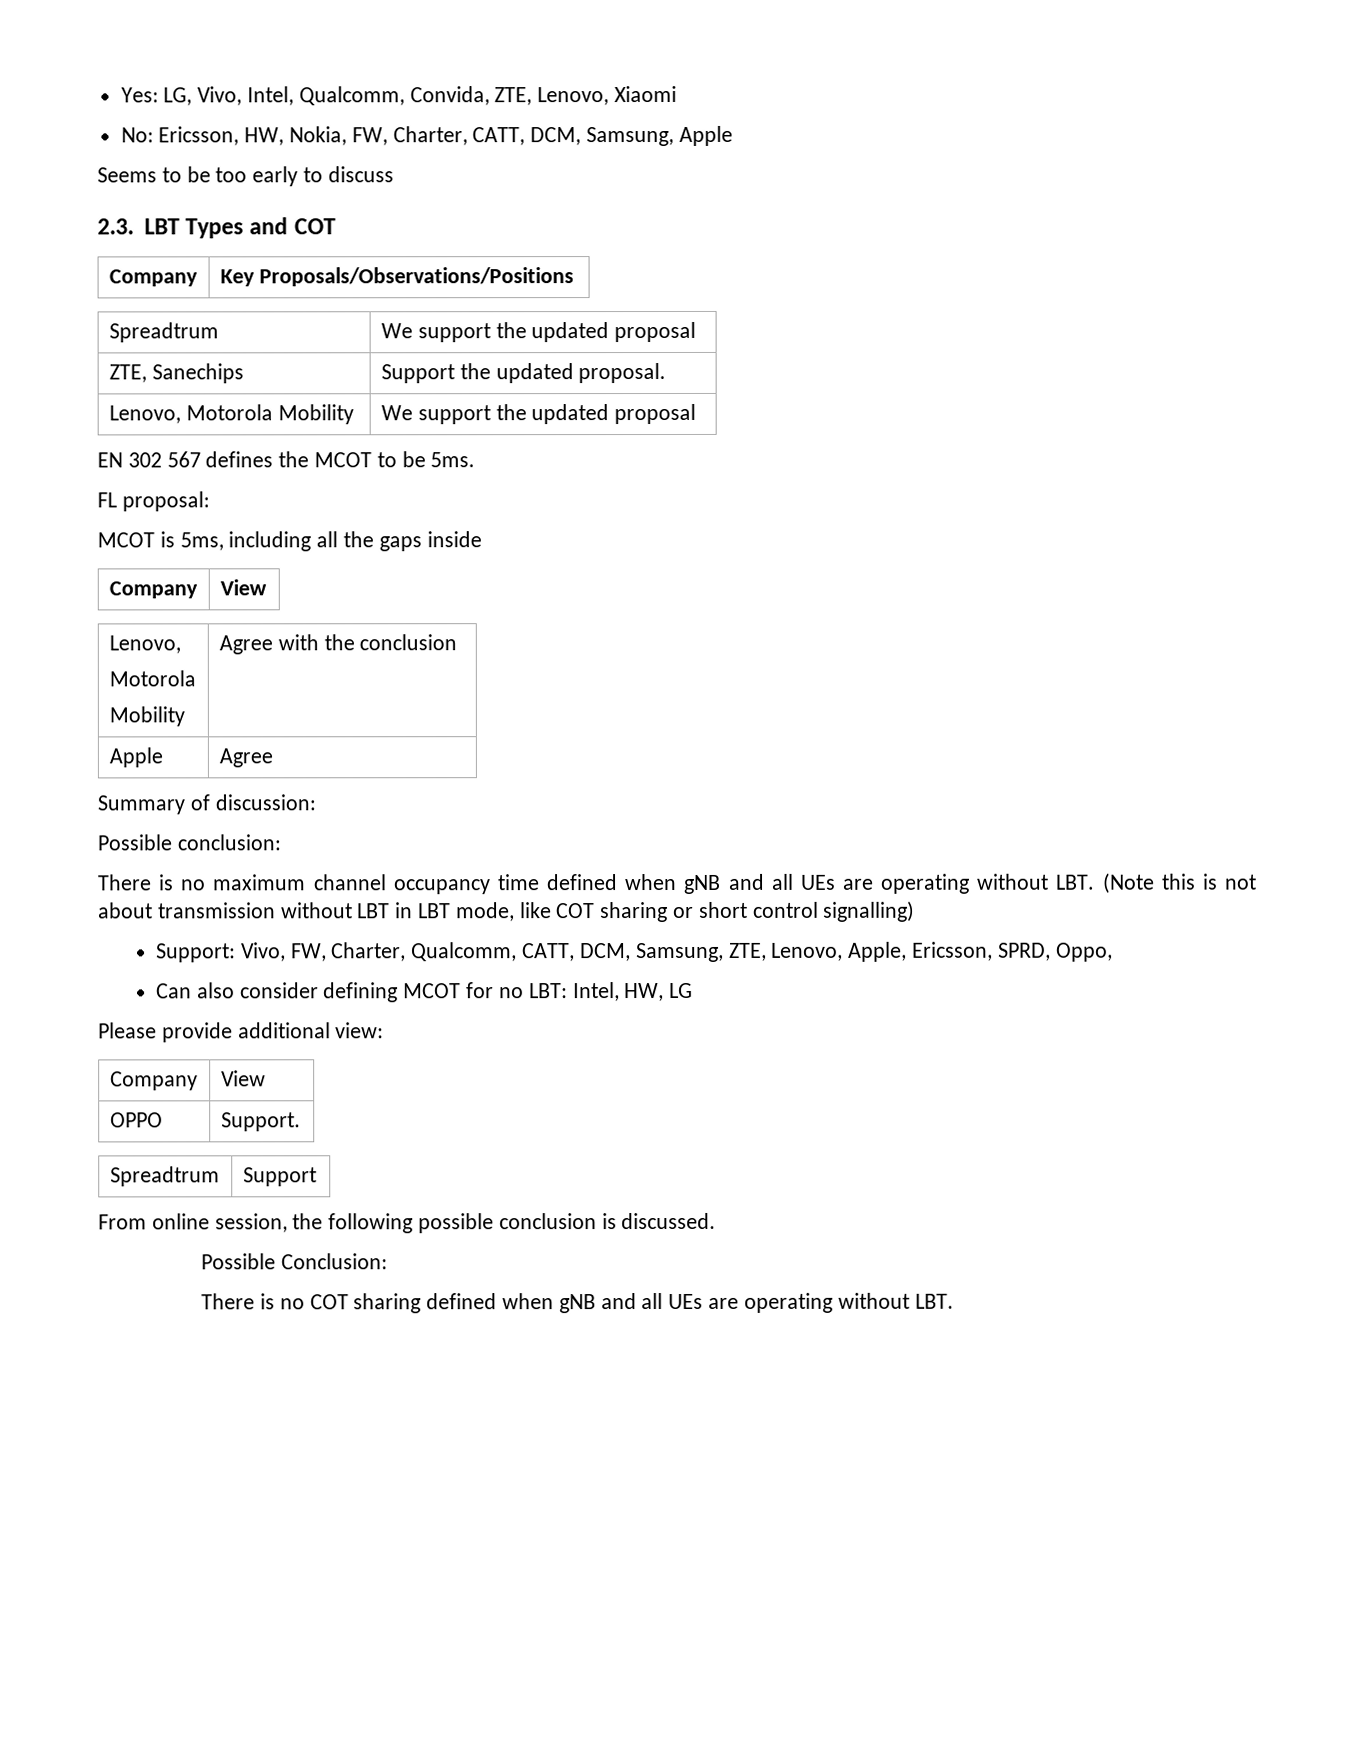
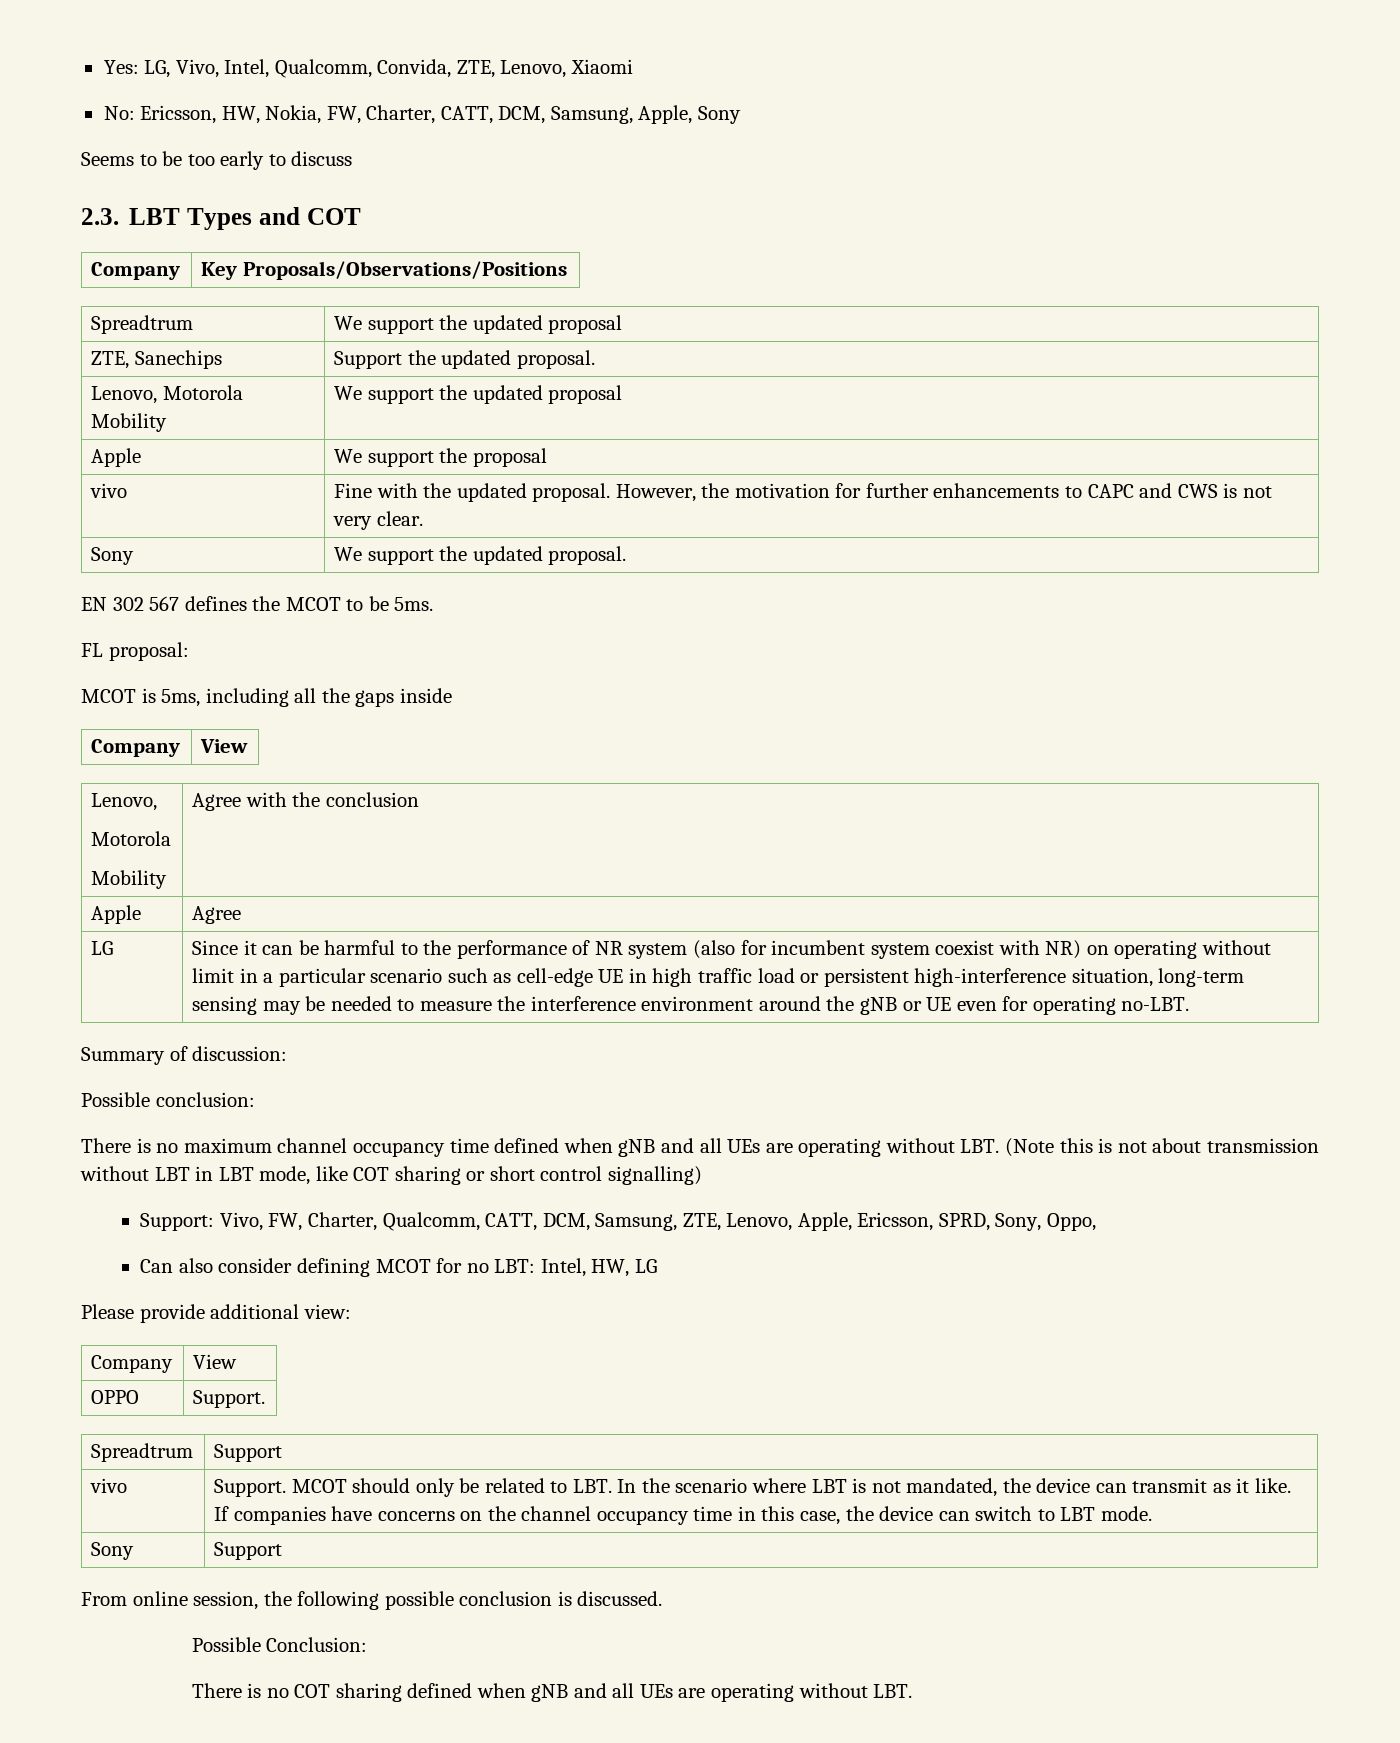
- No: Ericsson, HW, Nokia, FW, Charter, CATT, DCM, Samsung, Apple
+ No: Ericsson, HW, Nokia, FW, Charter, CATT, DCM, Samsung, Apple, Sony
+ Apple | We support the proposal
+ vivo | Fine with the updated proposal. However, the motivation for further enhancements to CAPC and CWS is not very clear.
+ Sony | We support the updated proposal.
+ LG | Since it can be harmful to the performance of NR system (also for incumbent system coexist with NR) on operating without limit in a particular scenario such as cell-edge UE in high traffic load or persistent high-interference situation, long-term sensing may be needed to measure the interference environment around the gNB or UE even for operating no-LBT.
- Support: Vivo, FW, Charter, Qualcomm, CATT, DCM, Samsung, ZTE, Lenovo, Apple, Ericsson, SPRD, Oppo,
+ Support: Vivo, FW, Charter, Qualcomm, CATT, DCM, Samsung, ZTE, Lenovo, Apple, Ericsson, SPRD, Sony, Oppo,
+ vivo | Support. MCOT should only be related to LBT. In the scenario where LBT is not mandated, the device can transmit as it like. If companies have concerns on the channel occupancy time in this case, the device can switch to LBT mode.
+ Sony | Support

